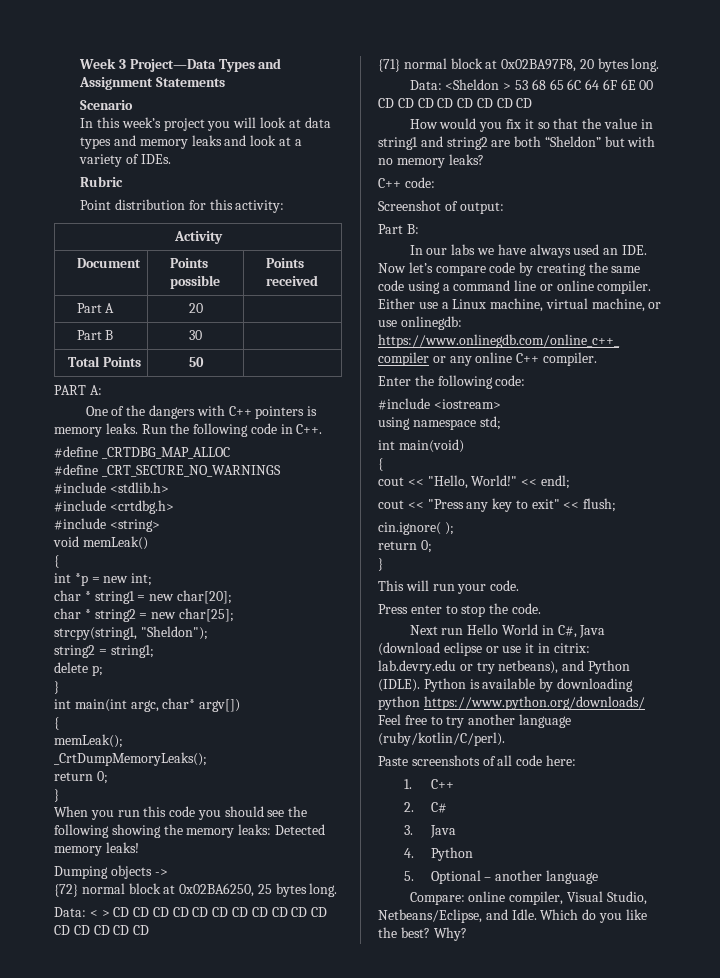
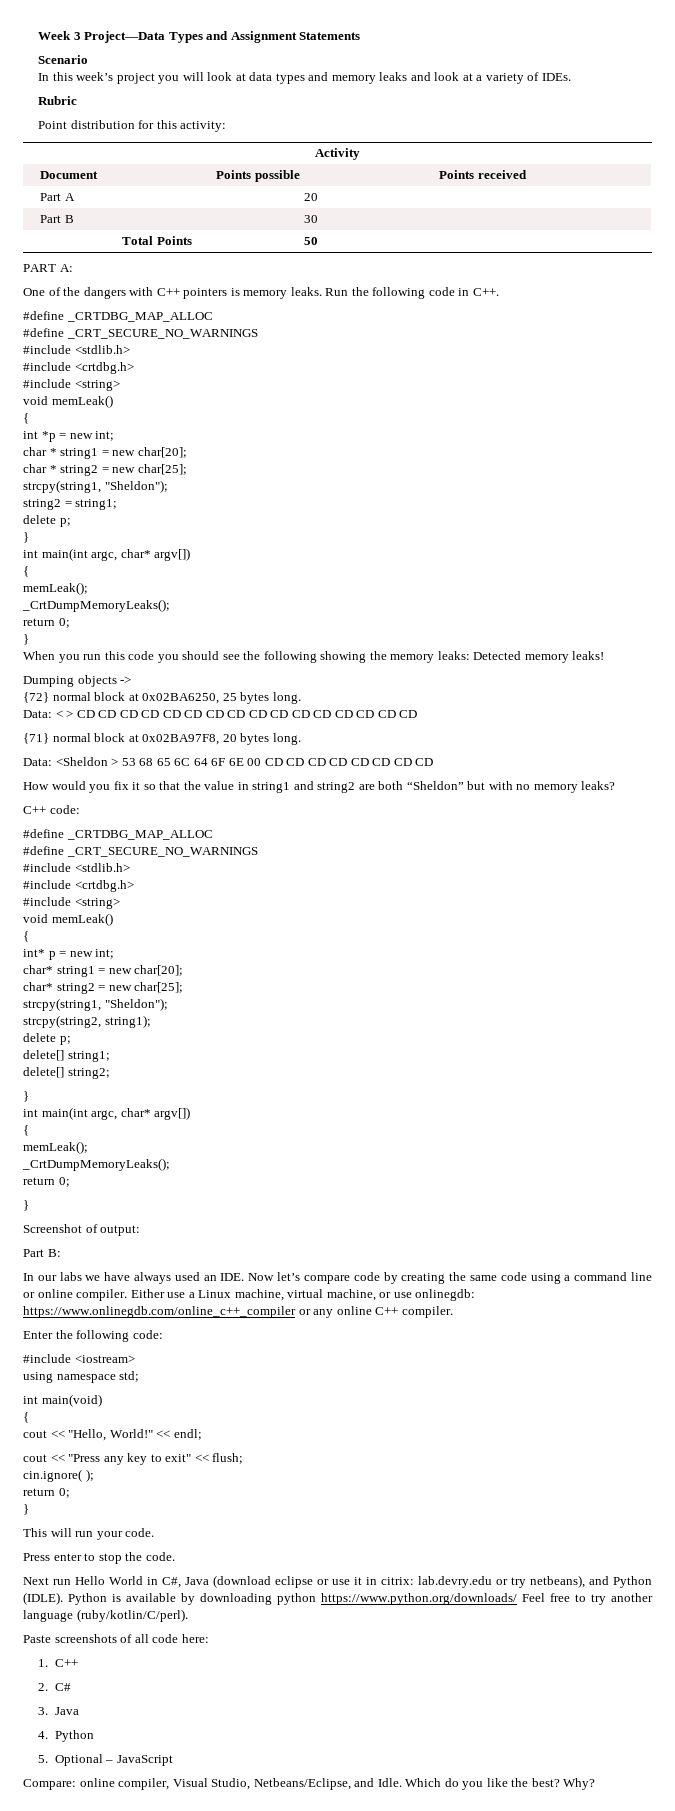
  C++ code:
+ #define _CRTDBG_MAP_ALLOC
+ #define _CRT_SECURE_NO_WARNINGS
+ #include <stdlib.h>
+ #include <crtdbg.h>
+ #include <string>
+ void memLeak()
+ {
+ int* p = new int;
+ char* string1 = new char[20];
+ char* string2 = new char[25];
+ strcpy(string1, "Sheldon");
+ strcpy(string2, string1);
+ delete p;
+ delete[] string1;
+ delete[] string2;
+ }
+ int main(int argc, char* argv[])
+ {
+ memLeak();
+ _CrtDumpMemoryLeaks();
+ return 0;
+ }
- 5. Optional – another language
+ 5. Optional – JavaScript

